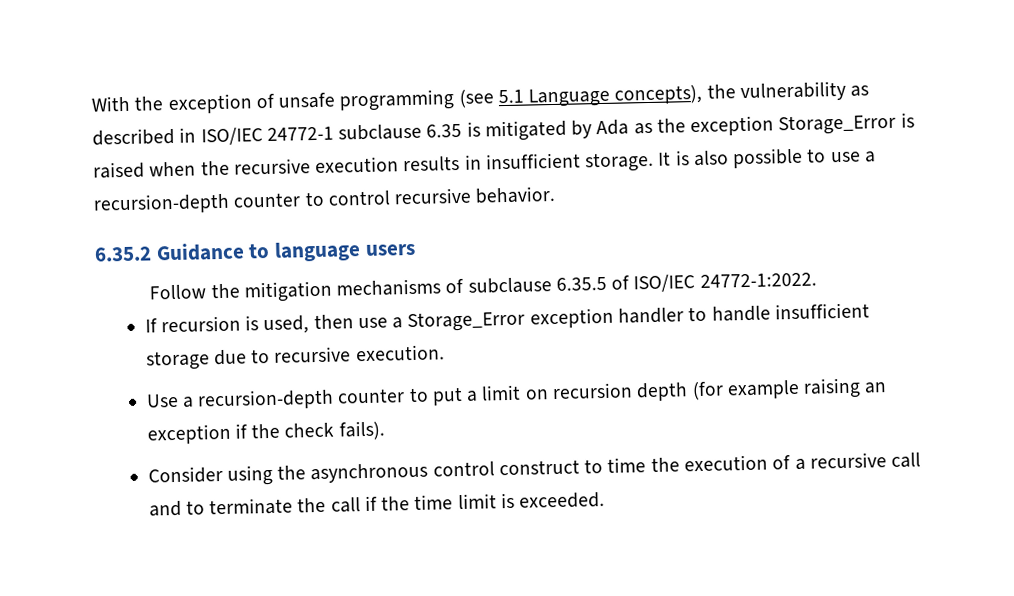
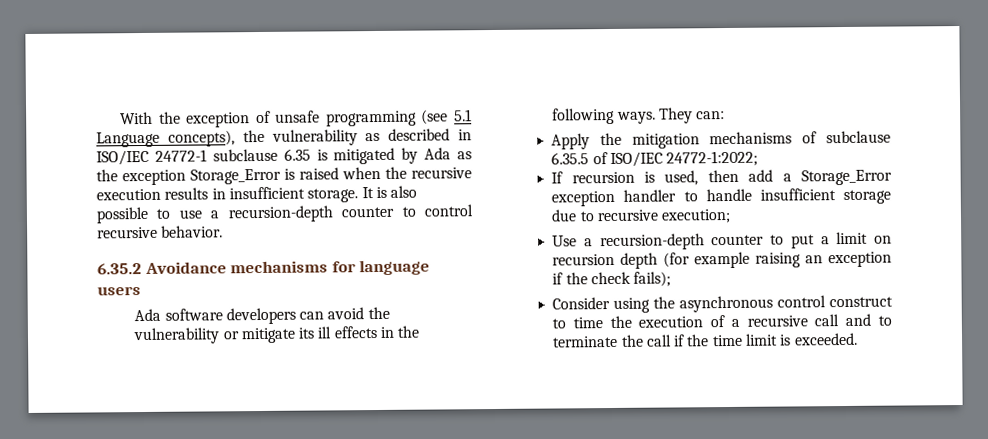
- 6.35.2 Guidance to language users
+ 6.35.2 Avoidance mechanisms for language users
- Follow the mitigation mechanisms of subclause 6.35.5 of ISO/IEC 24772-1:2022.
+ Ada software developers can avoid the vulnerability or mitigate its ill effects in the following ways. They can:
+ Apply the mitigation mechanisms of subclause 6.35.5 of ISO/IEC 24772-1:2022;
- If recursion is used, then use a Storage_Error exception handler to handle insufficient storage due to recursive execution.
+ If recursion is used, then add a Storage_Error exception handler to handle insufficient storage due to recursive execution;
- Use a recursion-depth counter to put a limit on recursion depth (for example raising an exception if the check fails).
+ Use a recursion-depth counter to put a limit on recursion depth (for example raising an exception if the check fails);

